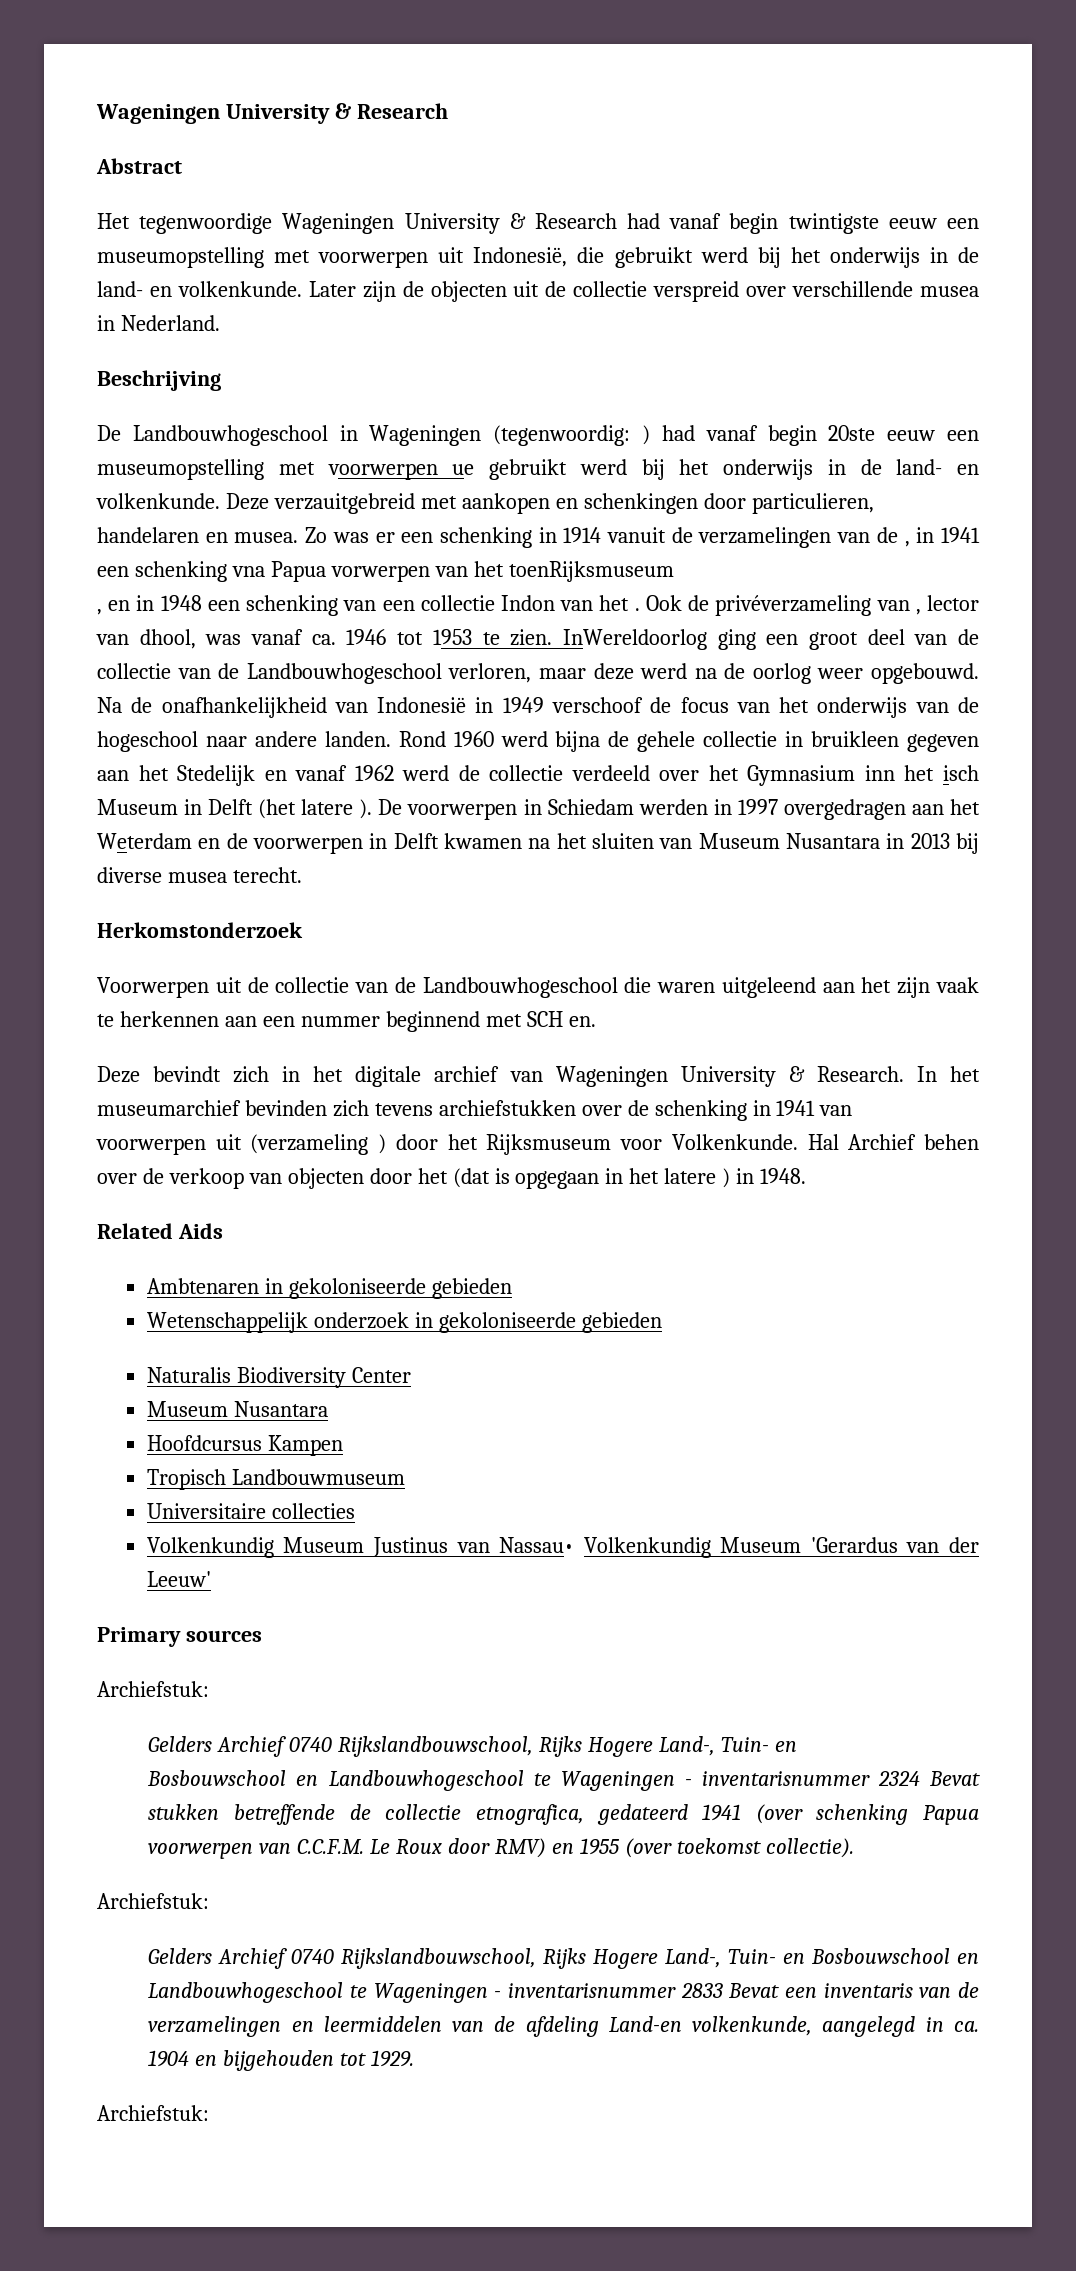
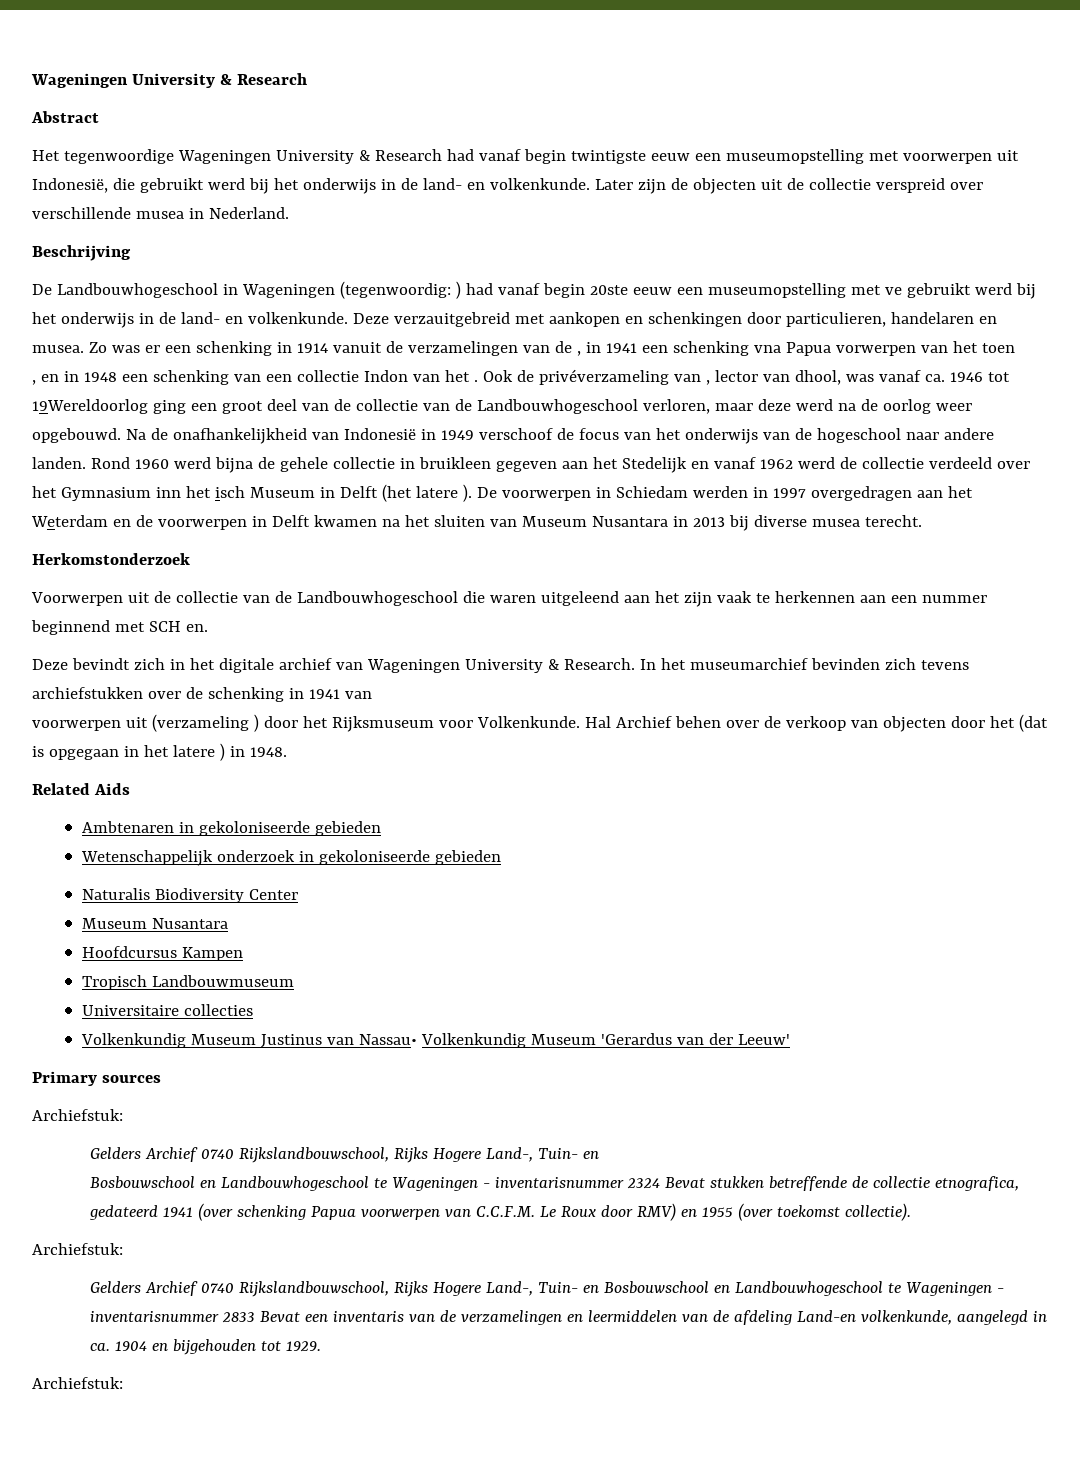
- De Landbouwhogeschool in Wageningen (tegenwoordig: ) had vanaf begin 20ste eeuw een museumopstelling met voorwerpen ue gebruikt werd bij het onderwijs in de land- en volkenkunde.
+ De Landbouwhogeschool in Wageningen (tegenwoordig: ) had vanaf begin 20ste eeuw een museumopstelling met ve gebruikt werd bij het onderwijs in de land- en volkenkunde.
- Zo was er een schenking in 1914 vanuit de verzamelingen van de , in 1941 een schenking vna Papua vorwerpen van het toenRijksmuseum
+ Zo was er een schenking in 1914 vanuit de verzamelingen van de , in 1941 een schenking vna Papua vorwerpen van het toen
- Ook de privéverzameling van , lector van dhool, was vanaf ca. 1946 tot 1953 te zien. InWereldoorlog ging een groot deel van de collectie van de Landbouwhogeschool verloren, maar deze werd na de oorlog weer opgebouwd.
+ Ook de privéverzameling van , lector van dhool, was vanaf ca. 1946 tot 19Wereldoorlog ging een groot deel van de collectie van de Landbouwhogeschool verloren, maar deze werd na de oorlog weer opgebouwd.

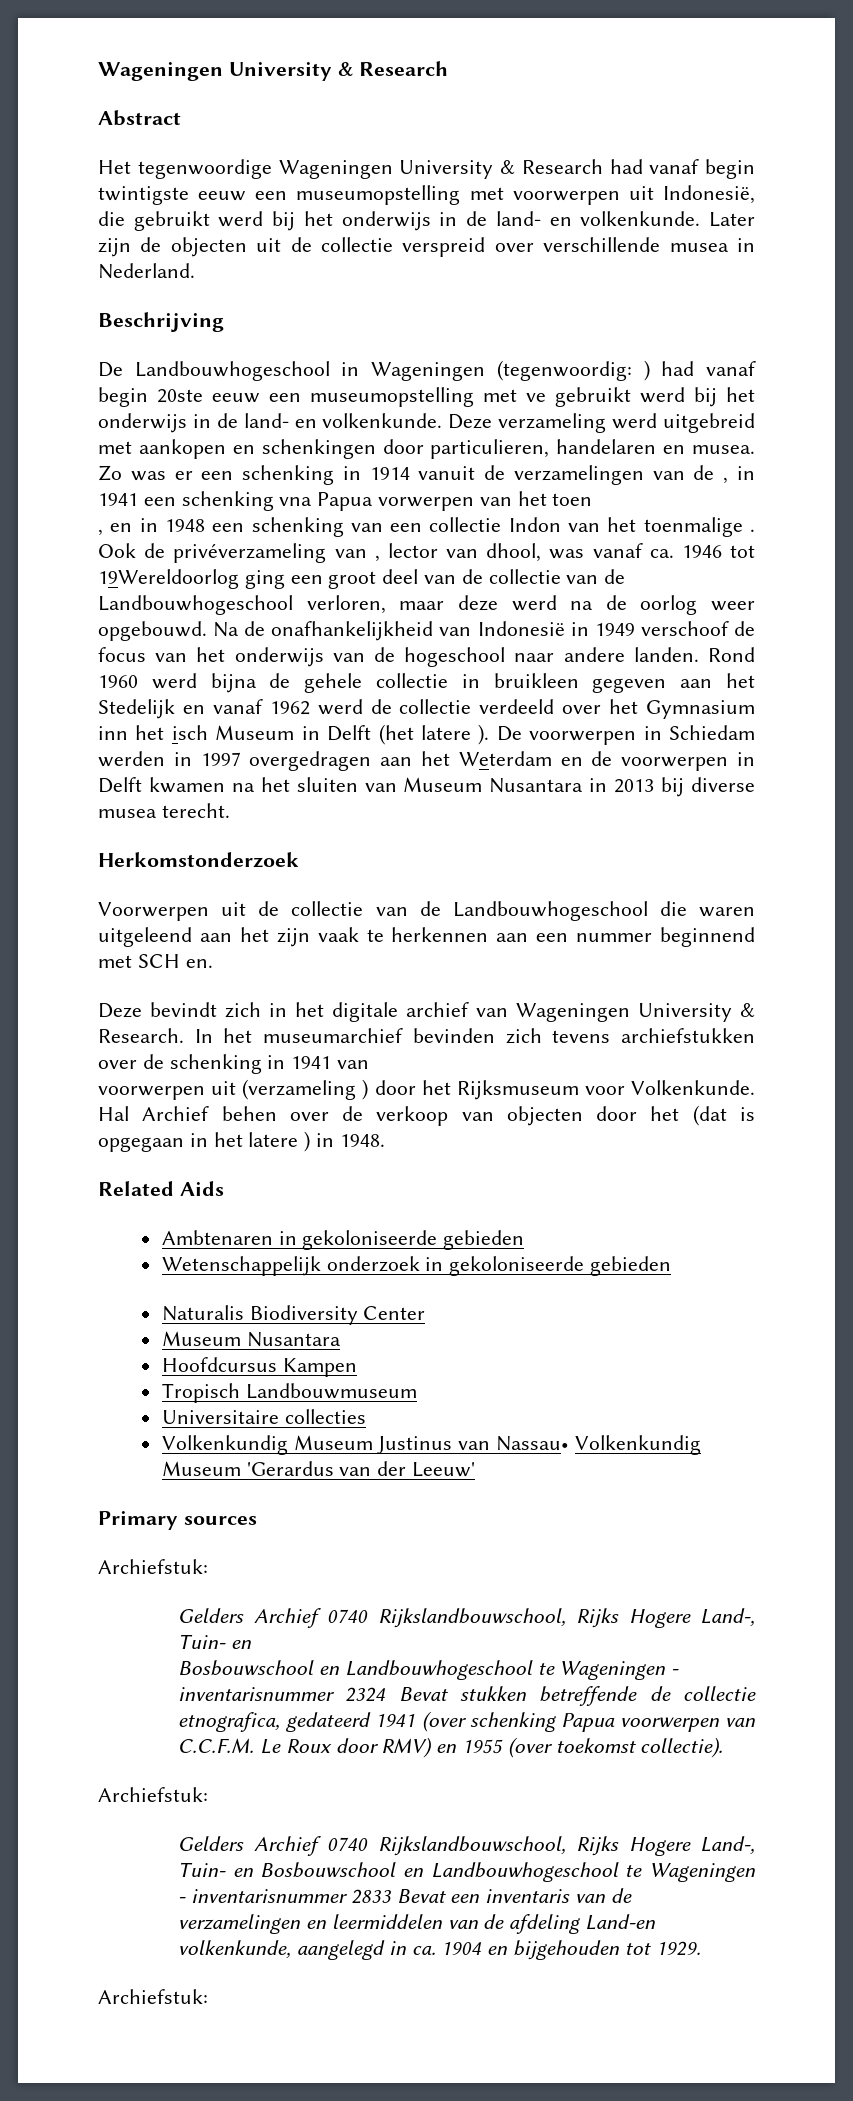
- Deze verzauitgebreid met aankopen en schenkingen door particulieren, handelaren en musea.
+ Deze verzameling werd uitgebreid met aankopen en schenkingen door particulieren, handelaren en musea.
- , en in 1948 een schenking van een collectie Indon van het .
+ , en in 1948 een schenking van een collectie Indon van het toenmalige .

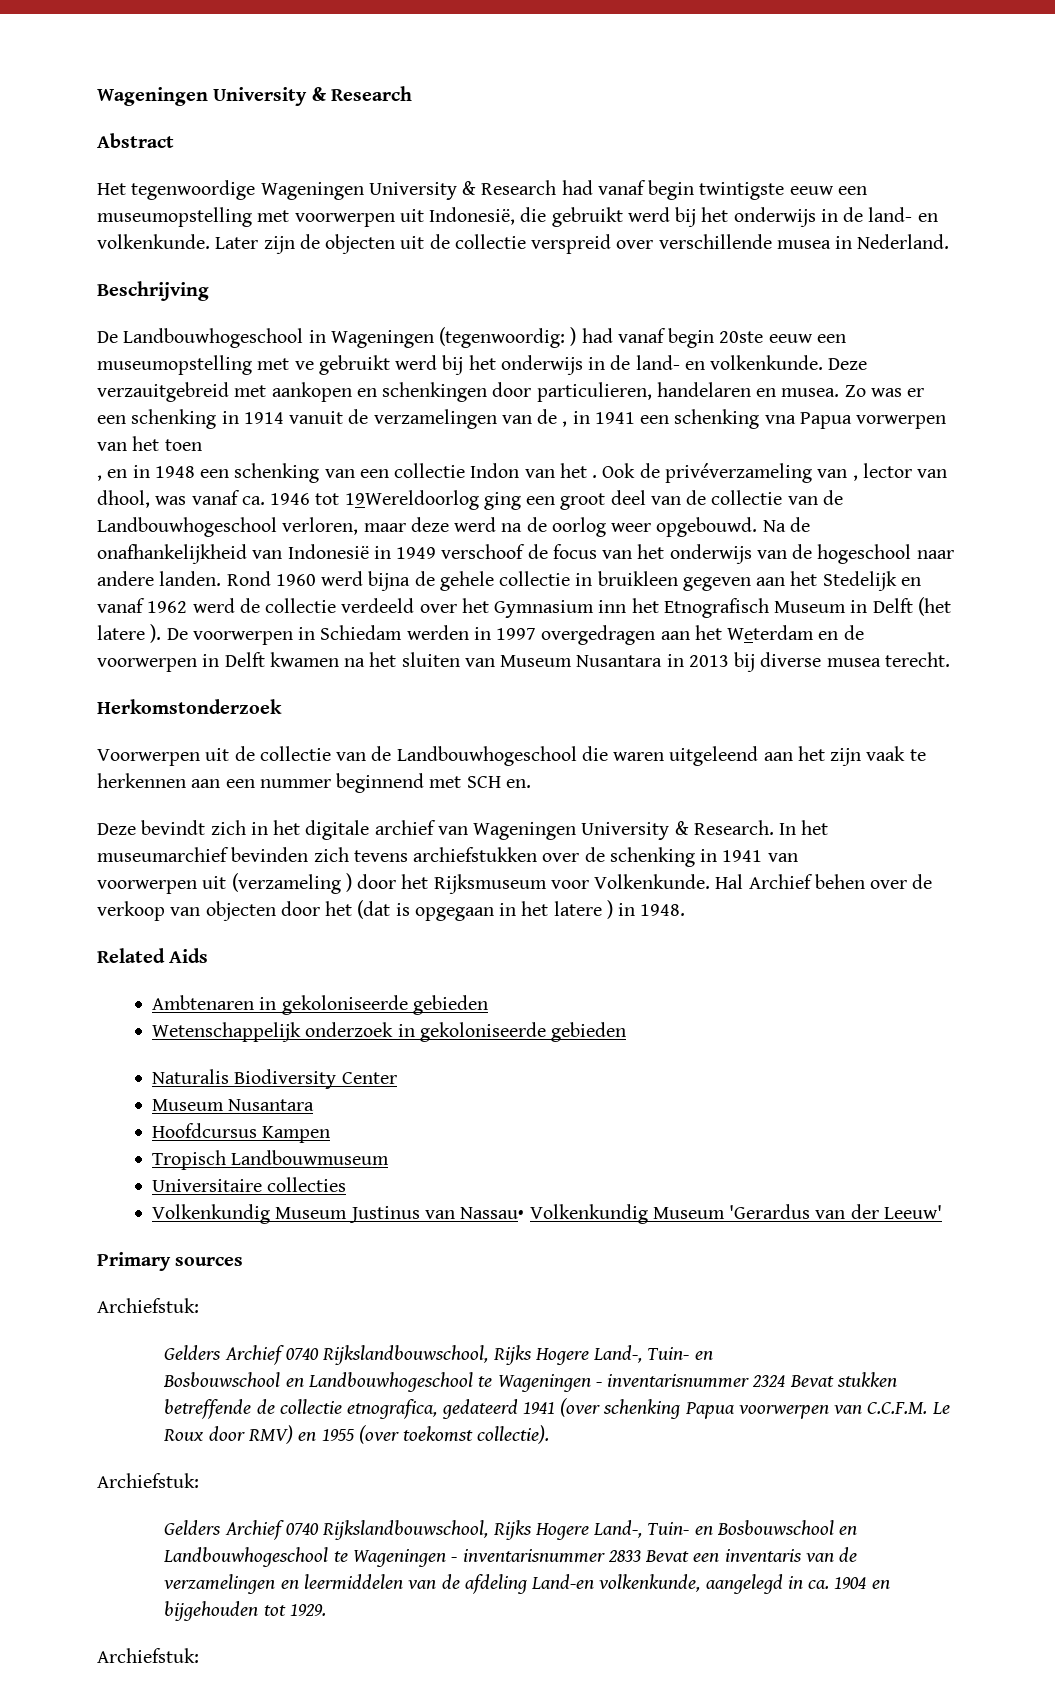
- Deze verzameling werd uitgebreid met aankopen en schenkingen door particulieren, handelaren en musea.
+ Deze verzauitgebreid met aankopen en schenkingen door particulieren, handelaren en musea.
- , en in 1948 een schenking van een collectie Indon van het toenmalige .
+ , en in 1948 een schenking van een collectie Indon van het .
- Rond 1960 werd bijna de gehele collectie in bruikleen gegeven aan het Stedelijk en vanaf 1962 werd de collectie verdeeld over het Gymnasium inn het isch Museum in Delft (het latere ).
+ Rond 1960 werd bijna de gehele collectie in bruikleen gegeven aan het Stedelijk en vanaf 1962 werd de collectie verdeeld over het Gymnasium inn het Etnografisch Museum in Delft (het latere ).

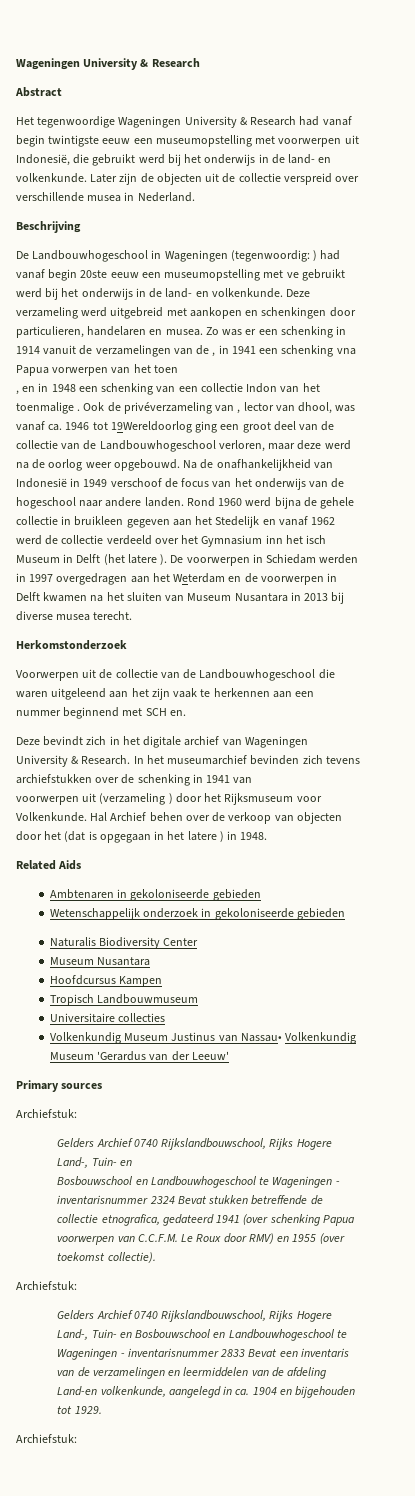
- Deze verzauitgebreid met aankopen en schenkingen door particulieren, handelaren en musea.
+ Deze verzameling werd uitgebreid met aankopen en schenkingen door particulieren, handelaren en musea.
- , en in 1948 een schenking van een collectie Indon van het .
+ , en in 1948 een schenking van een collectie Indon van het toenmalige .
- Rond 1960 werd bijna de gehele collectie in bruikleen gegeven aan het Stedelijk en vanaf 1962 werd de collectie verdeeld over het Gymnasium inn het Etnografisch Museum in Delft (het latere ).
+ Rond 1960 werd bijna de gehele collectie in bruikleen gegeven aan het Stedelijk en vanaf 1962 werd de collectie verdeeld over het Gymnasium inn het isch Museum in Delft (het latere ).

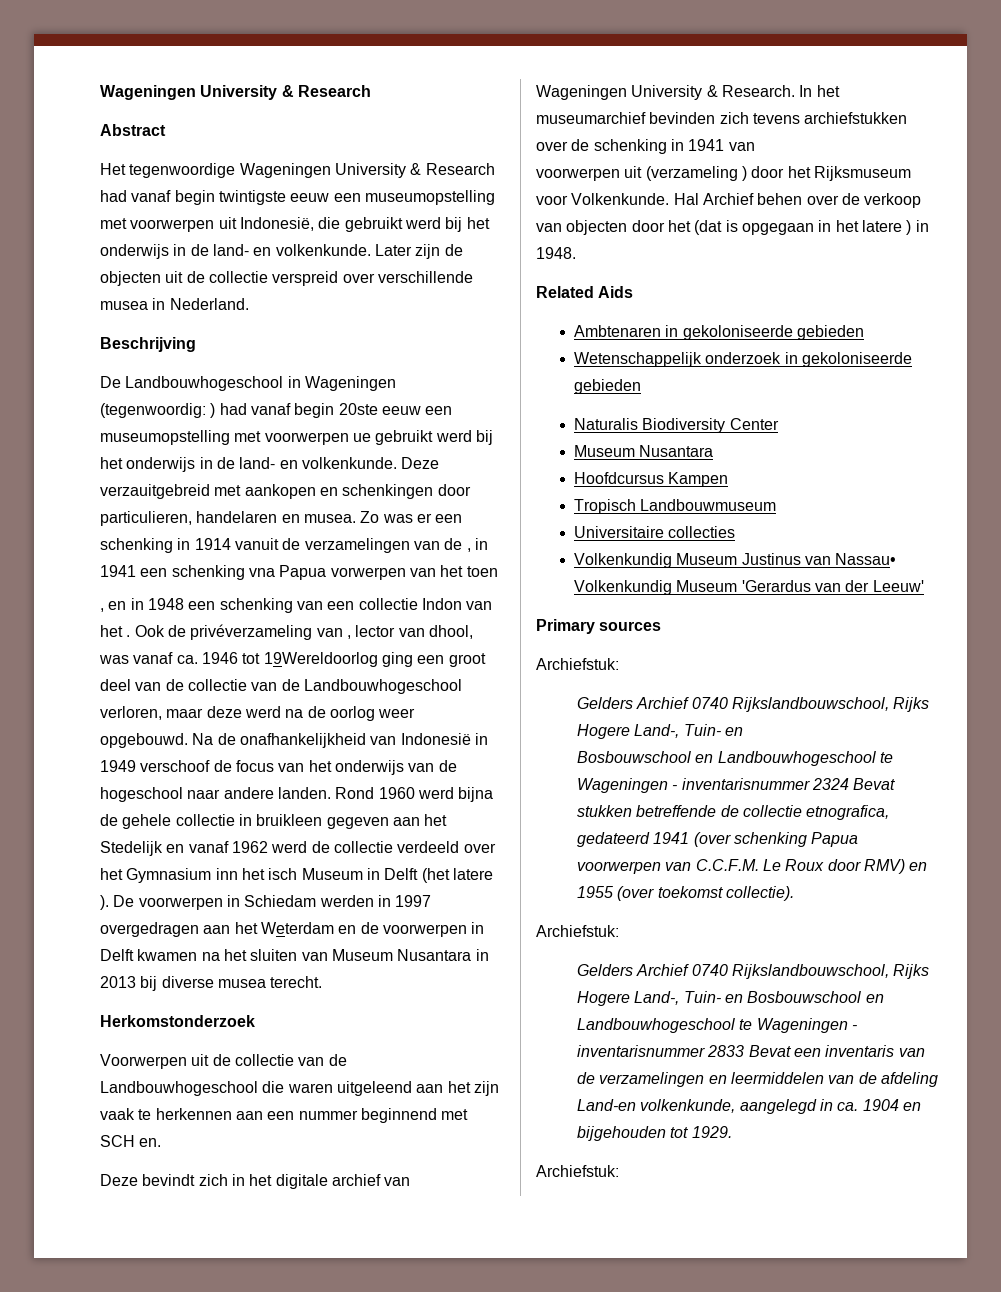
- De Landbouwhogeschool in Wageningen (tegenwoordig: ) had vanaf begin 20ste eeuw een museumopstelling met ve gebruikt werd bij het onderwijs in de land- en volkenkunde.
+ De Landbouwhogeschool in Wageningen (tegenwoordig: ) had vanaf begin 20ste eeuw een museumopstelling met voorwerpen ue gebruikt werd bij het onderwijs in de land- en volkenkunde.
- Deze verzameling werd uitgebreid met aankopen en schenkingen door particulieren, handelaren en musea.
+ Deze verzauitgebreid met aankopen en schenkingen door particulieren, handelaren en musea.
- , en in 1948 een schenking van een collectie Indon van het toenmalige .
+ , en in 1948 een schenking van een collectie Indon van het .

